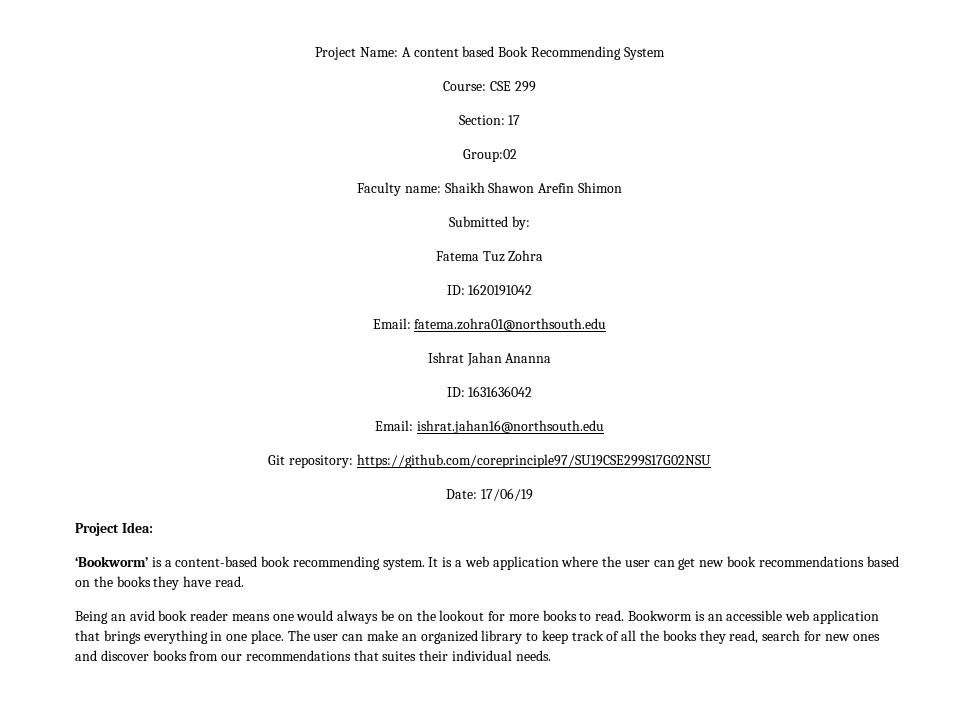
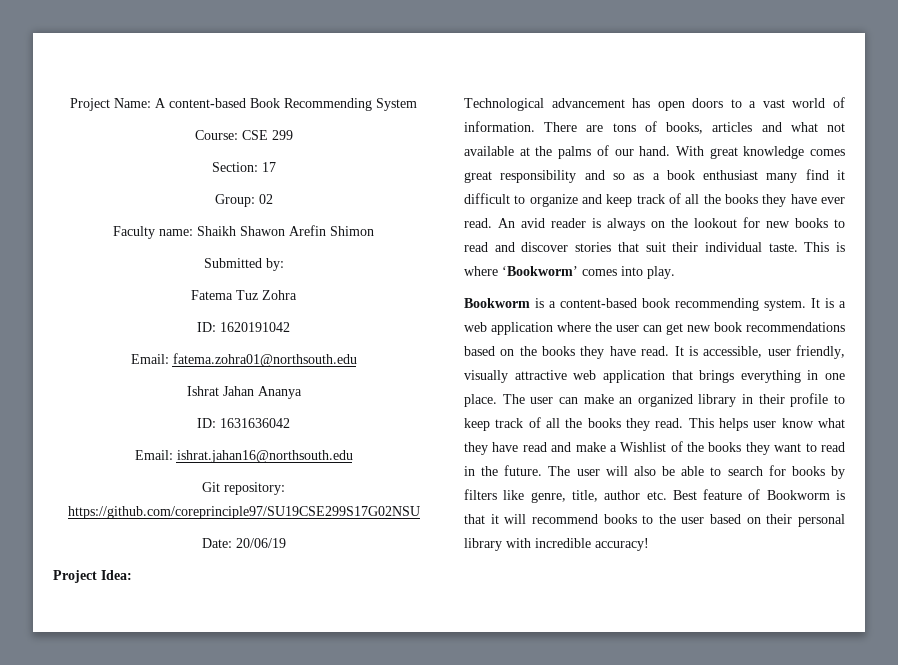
- Project Name: A content based Book Recommending System
+ Project Name: A content-based Book Recommending System
- Group:02
+ Group: 02
- Ishrat Jahan Ananna
+ Ishrat Jahan Ananya
- Date: 17/06/19
+ Date: 20/06/19
- ‘Bookworm’ is a content-based book recommending system.
+ Technological advancement has open doors to a vast world of information. There are tons of books, articles and what not available at the palms of our hand. With great knowledge comes great responsibility and so as a book enthusiast many find it difficult to organize and keep track of all the books they have ever read. An avid reader is always on the lookout for new books to read and discover stories that suit their individual taste. This is where ‘Bookworm’ comes into play.
+ Bookworm is a content-based book recommending system.
- It is a web application where the user can get new book recommendations based on the books they have read.
- Being an avid book reader means one would always be on the lookout for more books to read. Bookworm is an accessible web application that brings everything in one place.
+ It is a web application where the user can get new book recommendations based on the books they have read. It is accessible, user friendly, visually attractive web application that brings everything in one place.
- The user can make an organized library to keep track of all the books they read, search for new ones and discover books from our recommendations that suites their individual needs.
+ The user can make an organized library in their profile to keep track of all the books they read. This helps user know what they have read and make a Wishlist of the books they want to read in the future. The user will also be able to search for books by filters like genre, title, author etc. Best feature of Bookworm is that it will recommend books to the user based on their personal library with incredible accuracy!

